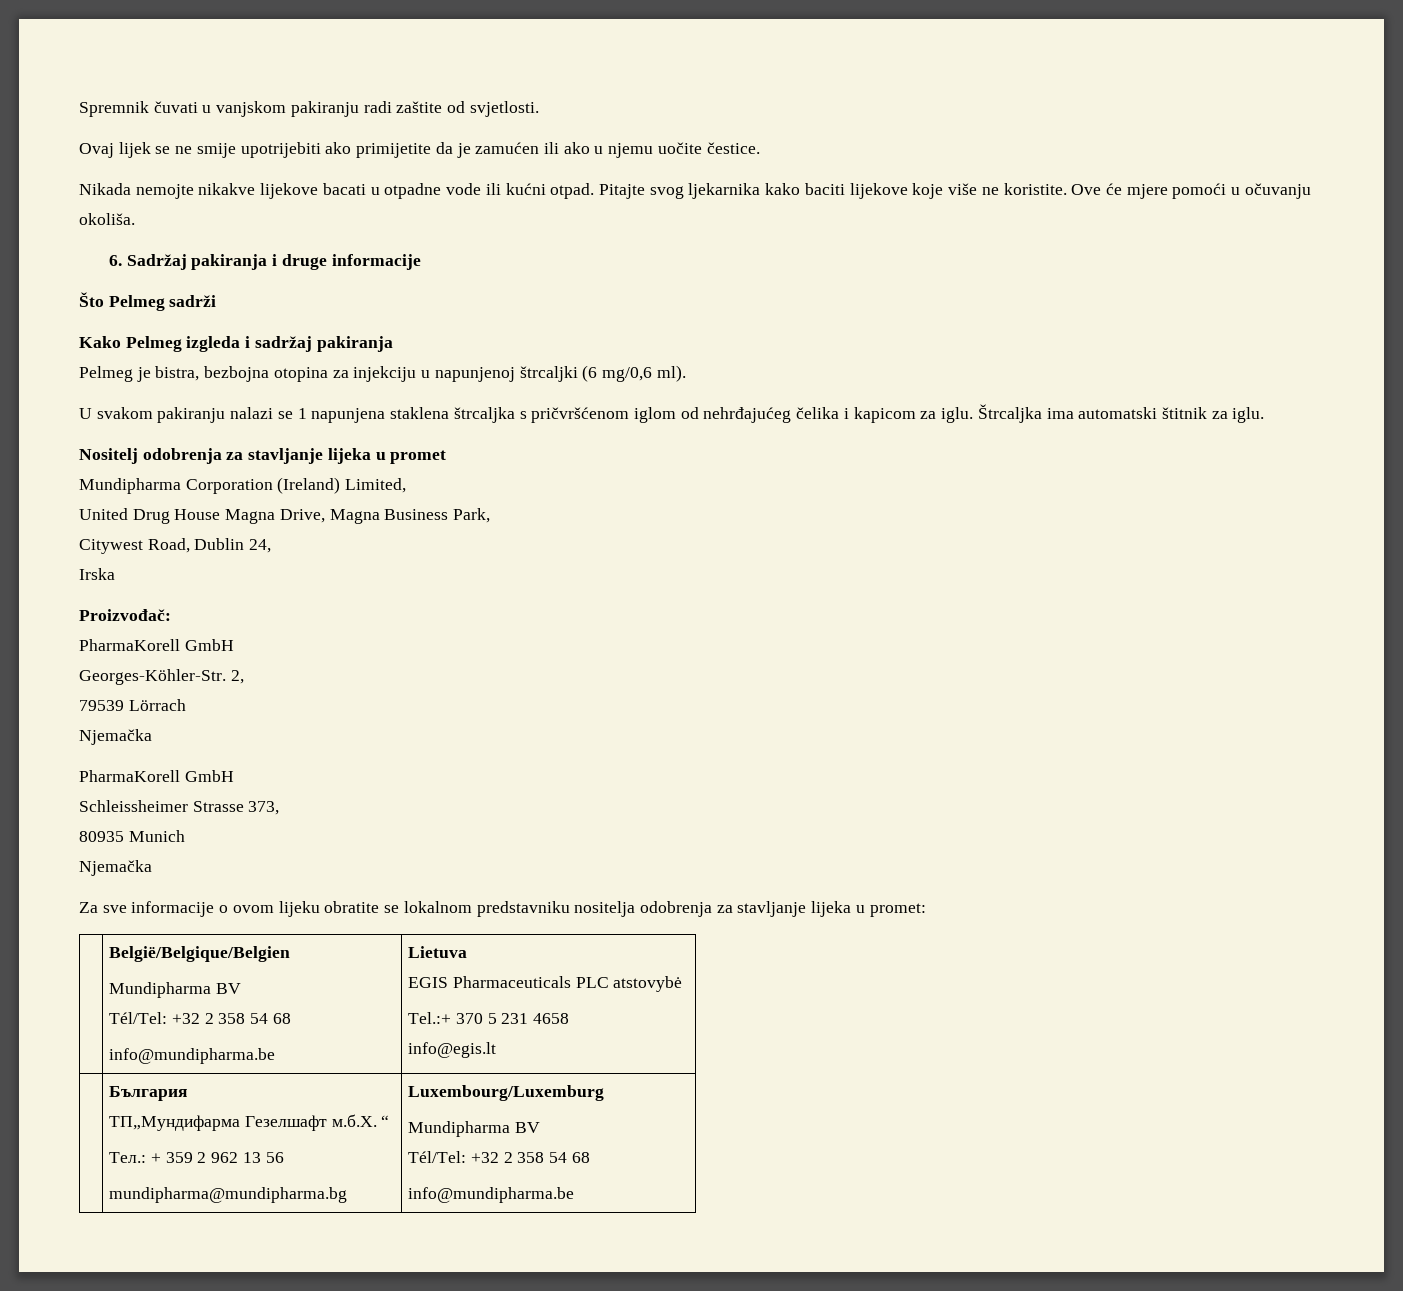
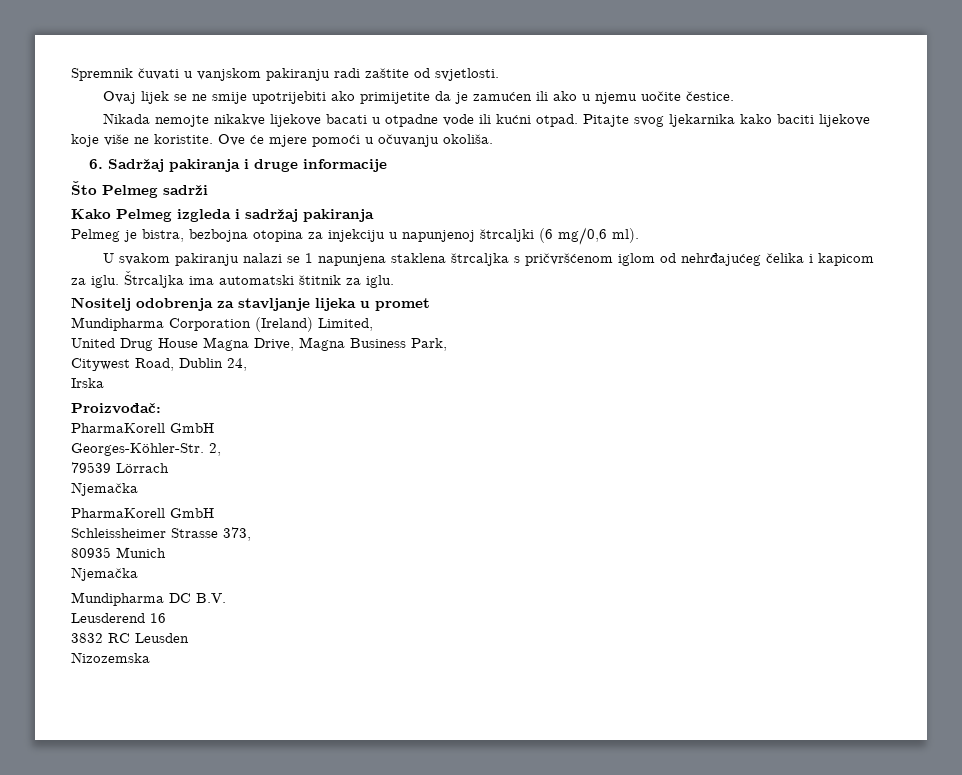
- Za sve informacije o ovom lijeku obratite se lokalnom predstavniku nositelja odobrenja za stavljanje lijeka u promet:
- | België/Belgique/Belgien
- Mundipharma BV
- Tél/Tel: +32 2 358 54 68
- info@mundipharma.be | Lietuva
- EGIS Pharmaceuticals PLC atstovybė
- Tel.:+ 370 5 231 4658
- info@egis.lt
- | България
- ТП„Мундифарма Гезелшафт м.б.Х. “
- Teл.: + 359 2 962 13 56
- mundipharma@mundipharma.bg | Luxembourg/Luxemburg
- Mundipharma BV
- Tél/Tel: +32 2 358 54 68
- info@mundipharma.be
+ Mundipharma DC B.V.
+ Leusderend 16
+ 3832 RC Leusden
+ Nizozemska

